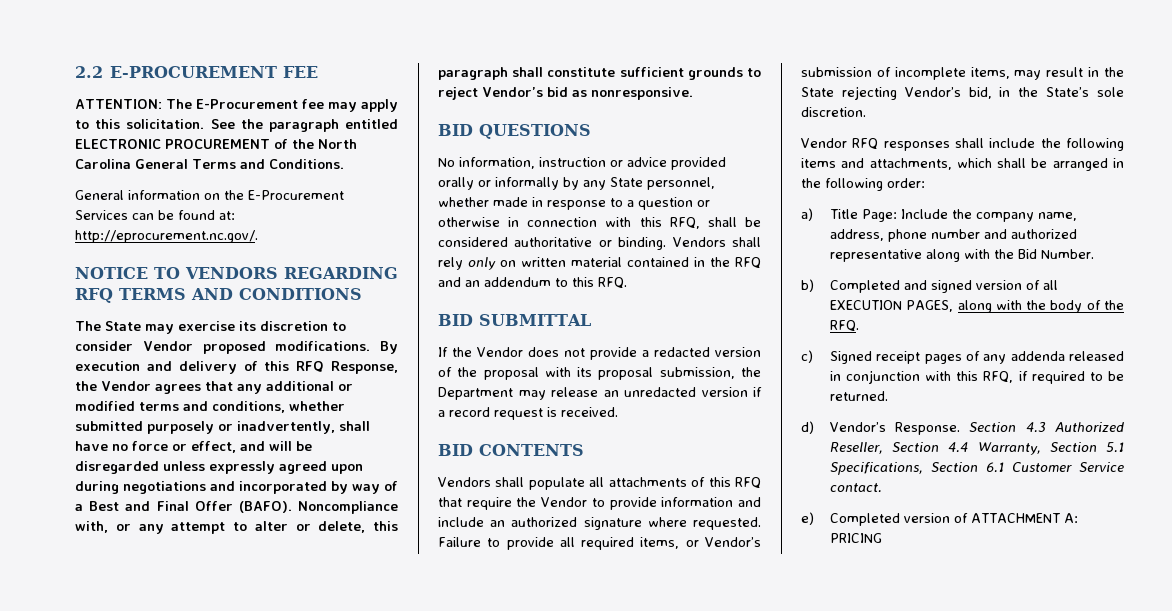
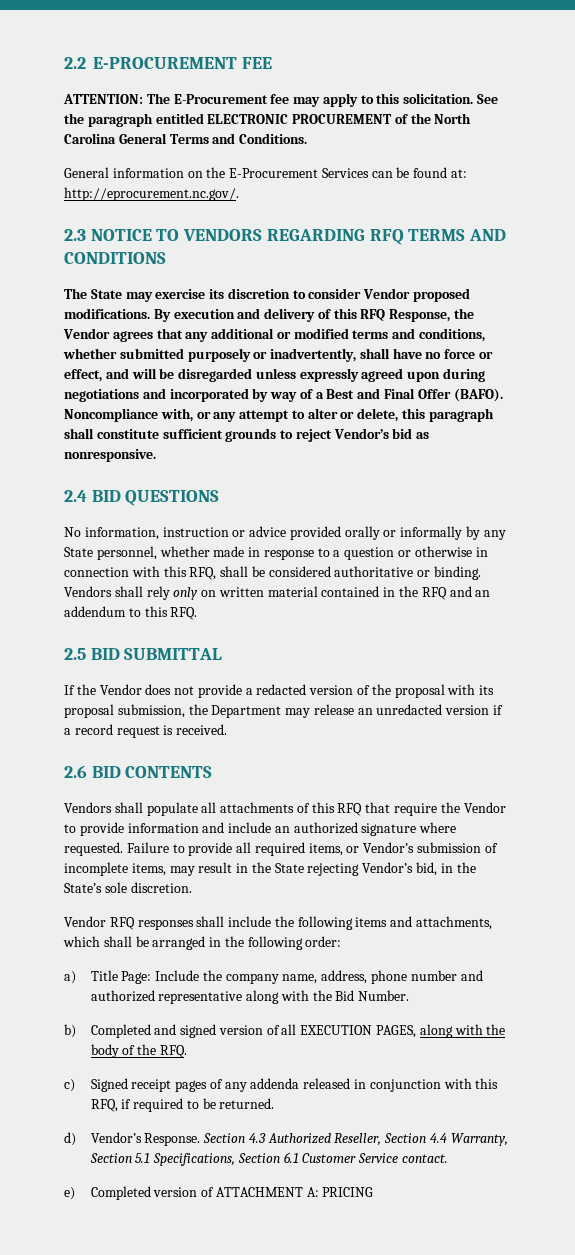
- NOTICE TO VENDORS REGARDING RFQ TERMS AND CONDITIONS
+ 2.3 NOTICE TO VENDORS REGARDING RFQ TERMS AND CONDITIONS
- BID QUESTIONS
+ 2.4 BID QUESTIONS
- BID SUBMITTAL
+ 2.5 BID SUBMITTAL
- BID CONTENTS
+ 2.6 BID CONTENTS

